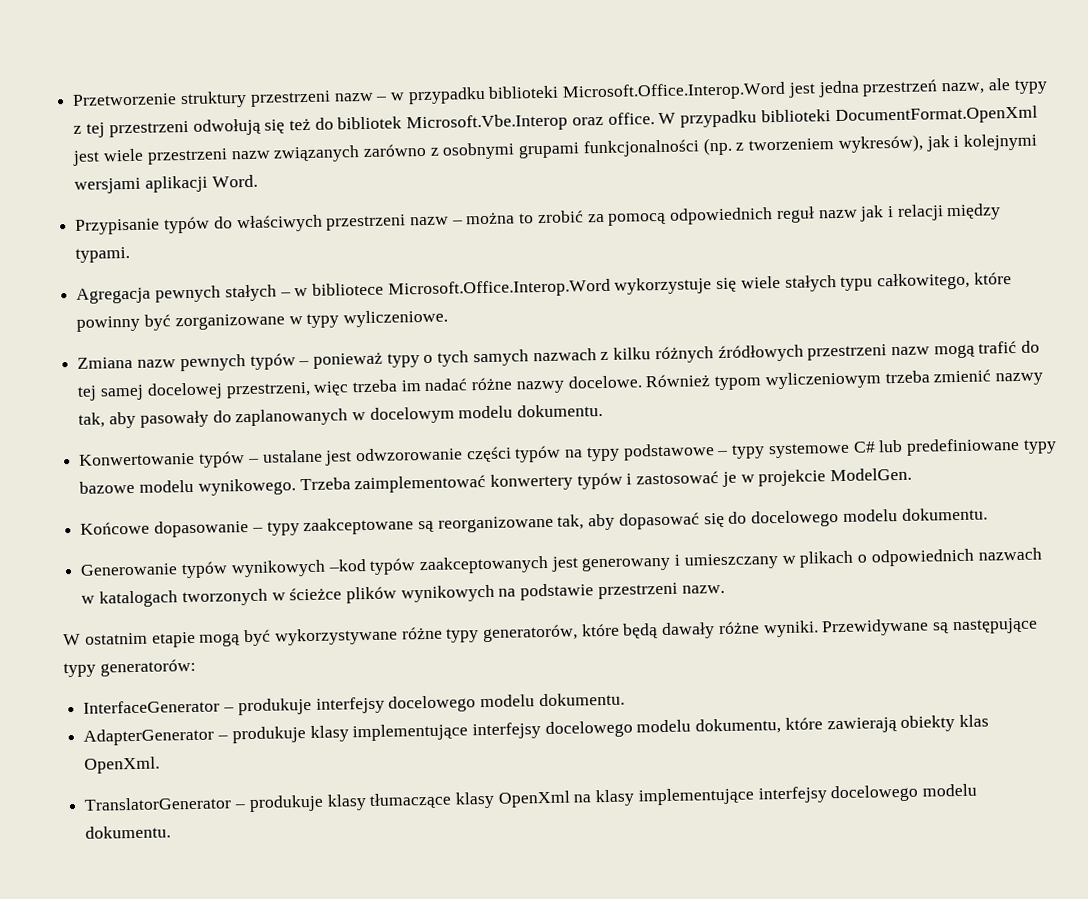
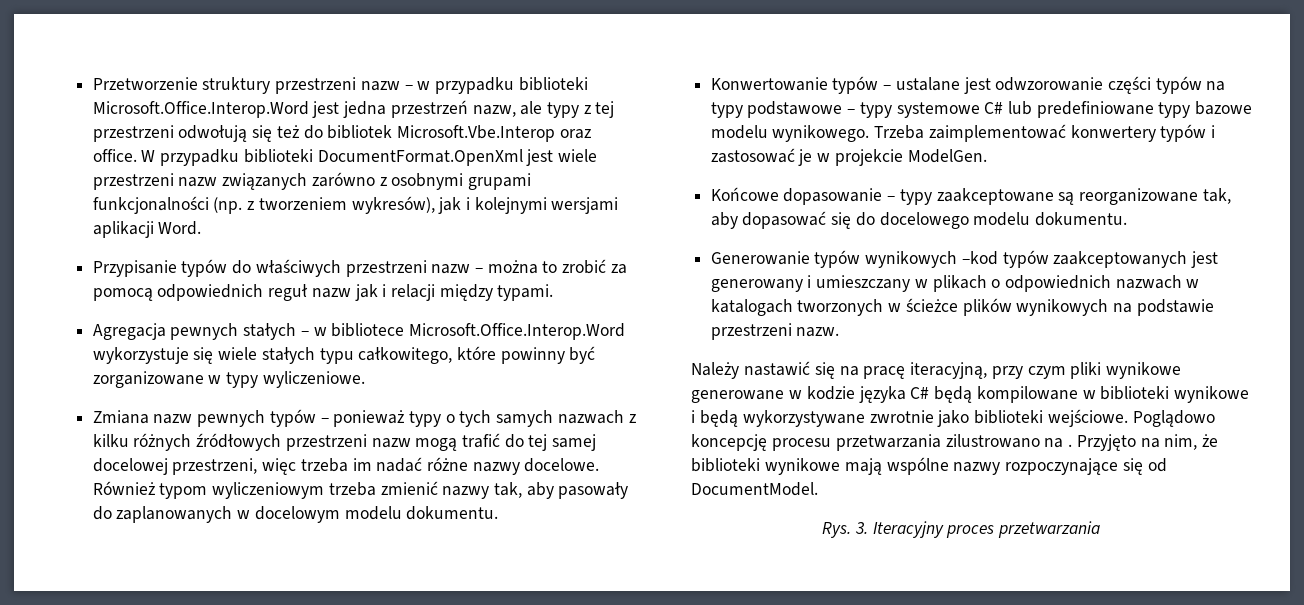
- W ostatnim etapie mogą być wykorzystywane różne typy generatorów, które będą dawały różne wyniki. Przewidywane są następujące typy generatorów:
- InterfaceGenerator – produkuje interfejsy docelowego modelu dokumentu.
- AdapterGenerator – produkuje klasy implementujące interfejsy docelowego modelu dokumentu, które zawierają obiekty klas OpenXml.
- TranslatorGenerator – produkuje klasy tłumaczące klasy OpenXml na klasy implementujące interfejsy docelowego modelu dokumentu.
+ Należy nastawić się na pracę iteracyjną, przy czym pliki wynikowe generowane w kodzie języka C# będą kompilowane w biblioteki wynikowe i będą wykorzystywane zwrotnie jako biblioteki wejściowe. Poglądowo koncepcję procesu przetwarzania zilustrowano na . Przyjęto na nim, że biblioteki wynikowe mają wspólne nazwy rozpoczynające się od DocumentModel.
+ Rys. 3. Iteracyjny proces przetwarzania

